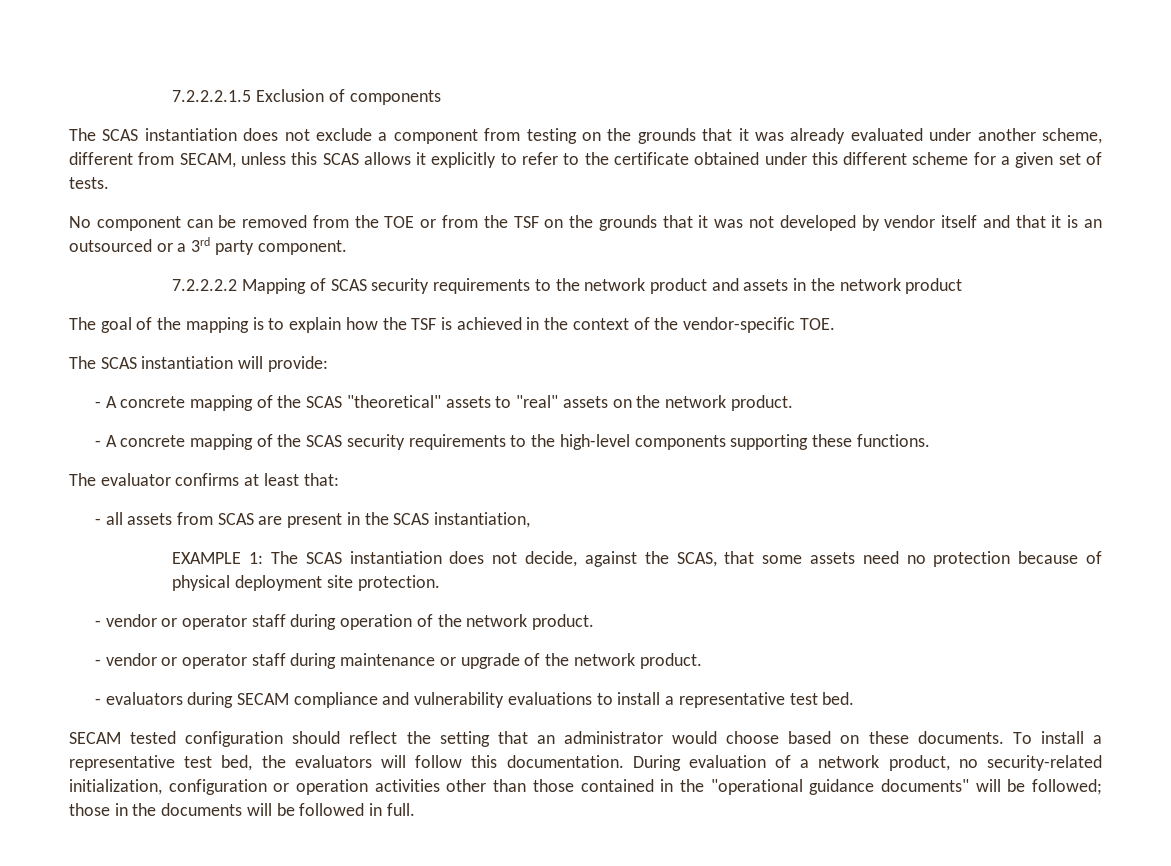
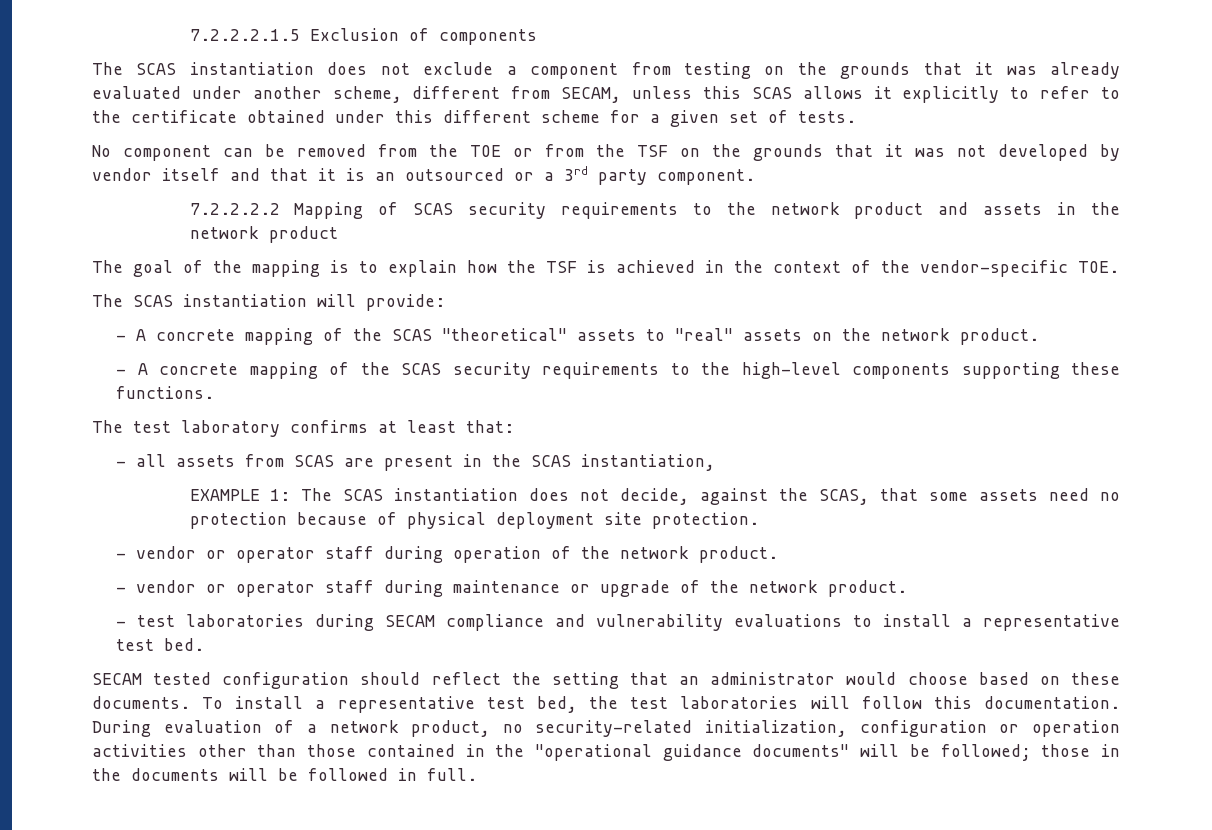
- The evaluator confirms at least that:
+ The test laboratory confirms at least that:
- - evaluators during SECAM compliance and vulnerability evaluations to install a representative test bed.
+ - test laboratories during SECAM compliance and vulnerability evaluations to install a representative test bed.
- To install a representative test bed, the evaluators will follow this documentation.
+ To install a representative test bed, the test laboratories will follow this documentation.

